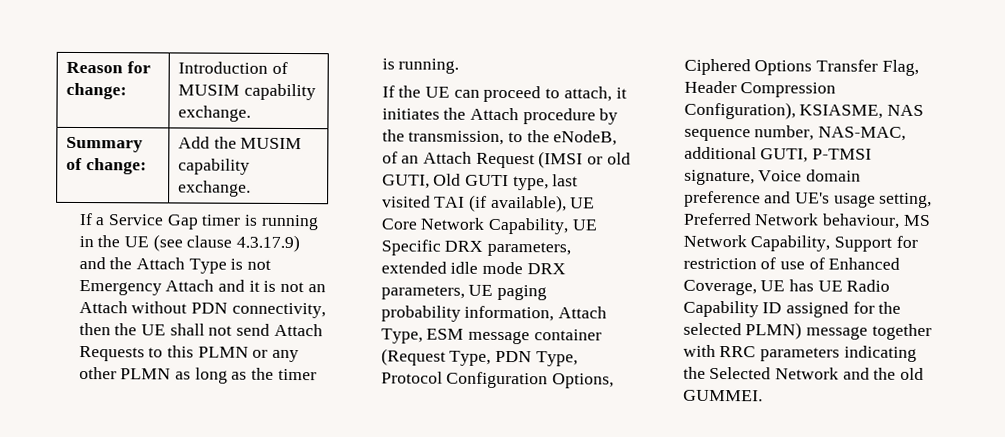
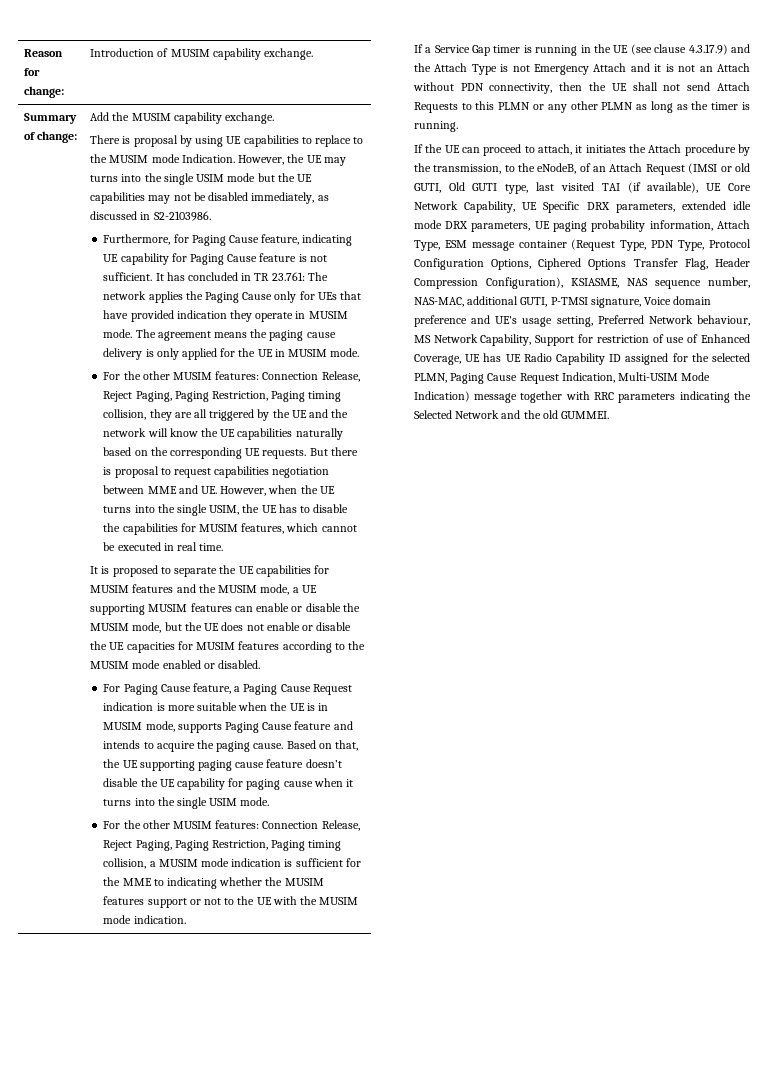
+ There is proposal by using UE capabilities to replace to the MUSIM mode Indication. However, the UE may turns into the single USIM mode but the UE capabilities may not be disabled immediately, as discussed in S2-2103986.
+ Furthermore, for Paging Cause feature, indicating UE capability for Paging Cause feature is not sufficient. It has concluded in TR 23.761: The network applies the Paging Cause only for UEs that have provided indication they operate in MUSIM mode. The agreement means the paging cause delivery is only applied for the UE in MUSIM mode.
+ For the other MUSIM features: Connection Release, Reject Paging, Paging Restriction, Paging timing collision, they are all triggered by the UE and the network will know the UE capabilities naturally based on the corresponding UE requests. But there is proposal to request capabilities negotiation between MME and UE. However, when the UE turns into the single USIM, the UE has to disable the capabilities for MUSIM features, which cannot be executed in real time.
+ It is proposed to separate the UE capabilities for MUSIM features and the MUSIM mode, a UE supporting MUSIM features can enable or disable the MUSIM mode, but the UE does not enable or disable the UE capacities for MUSIM features according to the MUSIM mode enabled or disabled.
+ For Paging Cause feature, a Paging Cause Request indication is more suitable when the UE is in MUSIM mode, supports Paging Cause feature and intends to acquire the paging cause. Based on that, the UE supporting paging cause feature doesn’t disable the UE capability for paging cause when it turns into the single USIM mode.
+ For the other MUSIM features: Connection Release, Reject Paging, Paging Restriction, Paging timing collision, a MUSIM mode indication is sufficient for the MME to indicating whether the MUSIM features support or not to the UE with the MUSIM mode indication.
- If the UE can proceed to attach, it initiates the Attach procedure by the transmission, to the eNodeB, of an Attach Request (IMSI or old GUTI, Old GUTI type, last visited TAI (if available), UE Core Network Capability, UE Specific DRX parameters, extended idle mode DRX parameters, UE paging probability information, Attach Type, ESM message container (Request Type, PDN Type, Protocol Configuration Options, Ciphered Options Transfer Flag, Header Compression Configuration), KSIASME, NAS sequence number, NAS-MAC, additional GUTI, P-TMSI signature, Voice domain preference and UE's usage setting, Preferred Network behaviour, MS Network Capability, Support for restriction of use of Enhanced Coverage, UE has UE Radio Capability ID assigned for the selected PLMN) message together with RRC parameters indicating the Selected Network and the old GUMMEI.
+ If the UE can proceed to attach, it initiates the Attach procedure by the transmission, to the eNodeB, of an Attach Request (IMSI or old GUTI, Old GUTI type, last visited TAI (if available), UE Core Network Capability, UE Specific DRX parameters, extended idle mode DRX parameters, UE paging probability information, Attach Type, ESM message container (Request Type, PDN Type, Protocol Configuration Options, Ciphered Options Transfer Flag, Header Compression Configuration), KSIASME, NAS sequence number, NAS-MAC, additional GUTI, P-TMSI signature, Voice domain preference and UE's usage setting, Preferred Network behaviour, MS Network Capability, Support for restriction of use of Enhanced Coverage, UE has UE Radio Capability ID assigned for the selected PLMN, Paging Cause Request Indication, Multi-USIM Mode Indication) message together with RRC parameters indicating the Selected Network and the old GUMMEI.

